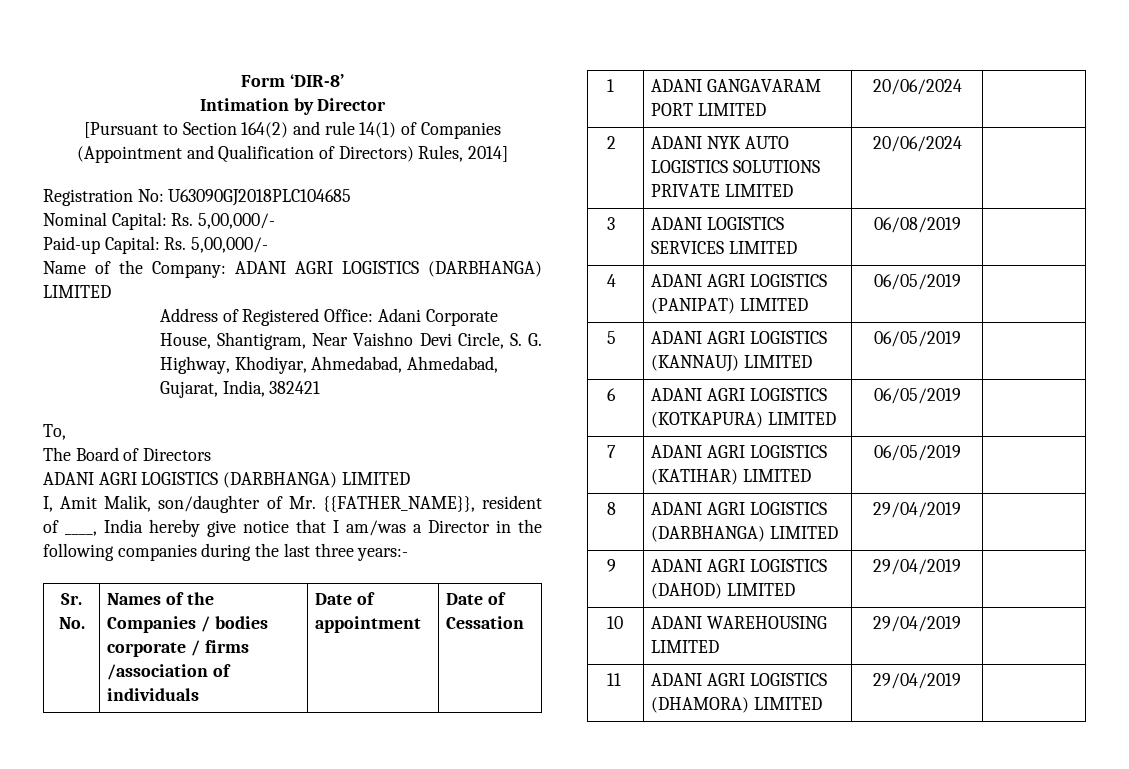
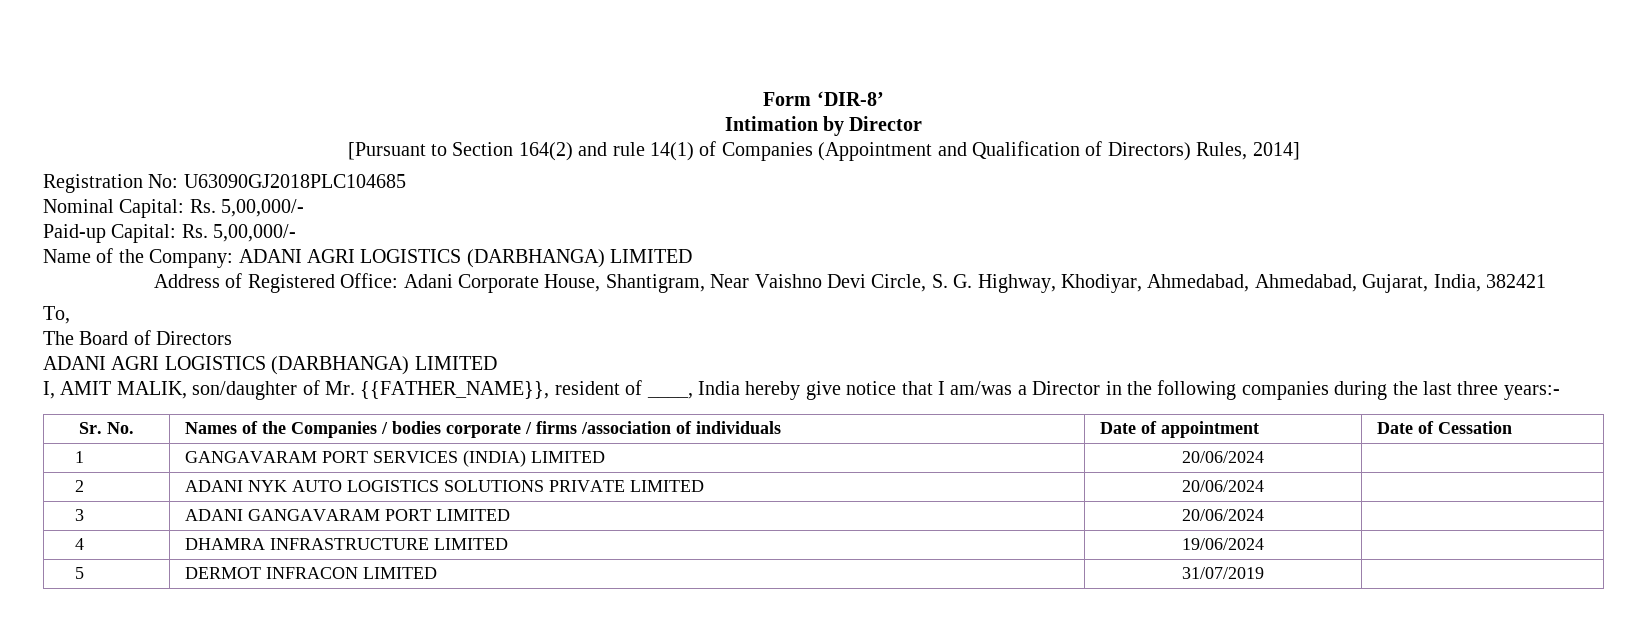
- I, Amit Malik, son/daughter of Mr. {{FATHER_NAME}}, resident of ____, India hereby give notice that I am/was a Director in the following companies during the last three years:-
+ I, AMIT MALIK, son/daughter of Mr. {{FATHER_NAME}}, resident of ____, India hereby give notice that I am/was a Director in the following companies during the last three years:-
- 1 | ADANI GANGAVARAM PORT LIMITED | 20/06/2024 |
+ 1 | GANGAVARAM PORT SERVICES (INDIA) LIMITED | 20/06/2024 |
- 3 | ADANI LOGISTICS SERVICES LIMITED | 06/08/2019 |
+ 3 | ADANI GANGAVARAM PORT LIMITED | 20/06/2024 |
- 4 | ADANI AGRI LOGISTICS (PANIPAT) LIMITED | 06/05/2019 |
+ 4 | DHAMRA INFRASTRUCTURE LIMITED | 19/06/2024 |
- 5 | ADANI AGRI LOGISTICS (KANNAUJ) LIMITED | 06/05/2019 |
- 6 | ADANI AGRI LOGISTICS (KOTKAPURA) LIMITED | 06/05/2019 |
- 7 | ADANI AGRI LOGISTICS (KATIHAR) LIMITED | 06/05/2019 |
- 8 | ADANI AGRI LOGISTICS (DARBHANGA) LIMITED | 29/04/2019 |
- 9 | ADANI AGRI LOGISTICS (DAHOD) LIMITED | 29/04/2019 |
- 10 | ADANI WAREHOUSING LIMITED | 29/04/2019 |
- 11 | ADANI AGRI LOGISTICS (DHAMORA) LIMITED | 29/04/2019 |
+ 5 | DERMOT INFRACON LIMITED | 31/07/2019 |

